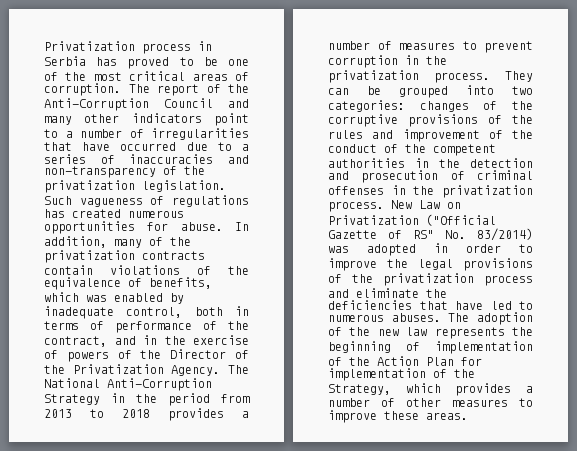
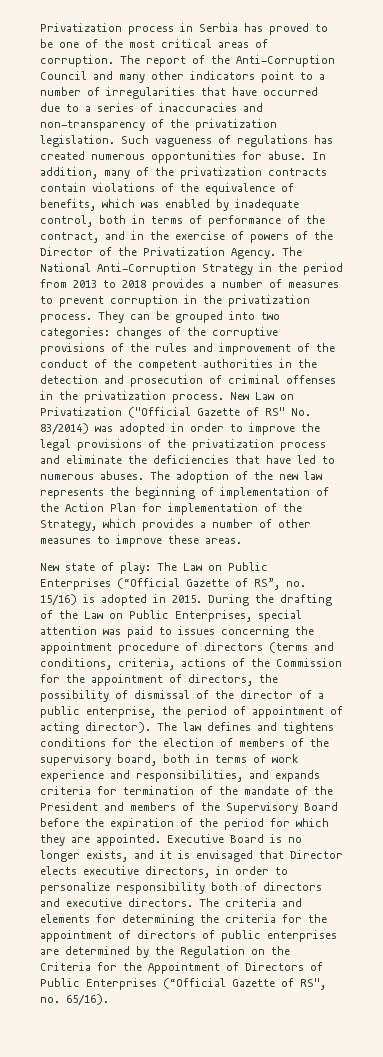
+ New state of play: The Law on Public Enterprises (“Official Gazette of RS”, no. 15/16) is adopted in 2015. During the drafting of the Law on Public Enterprises, special attention was paid to issues concerning the appointment procedure of directors (terms and conditions, criteria, actions of the Commission for the appointment of directors, the possibility of dismissal of the director of a public enterprise, the period of appointment of acting director). The law defines and tightens conditions for the election of members of the supervisory board, both in terms of work experience and responsibilities, and expands criteria for termination of the mandate of the President and members of the Supervisory Board before the expiration of the period for which they are appointed. Executive Board is no longer exists, and it is envisaged that Director elects executive directors, in order to personalize responsibility both of directors and executive directors. The criteria and elements for determining the criteria for the appointment of directors of public enterprises are determined by the Regulation on the Criteria for the Appointment of Directors of Public Enterprises (“Official Gazette of RS", no. 65/16).

